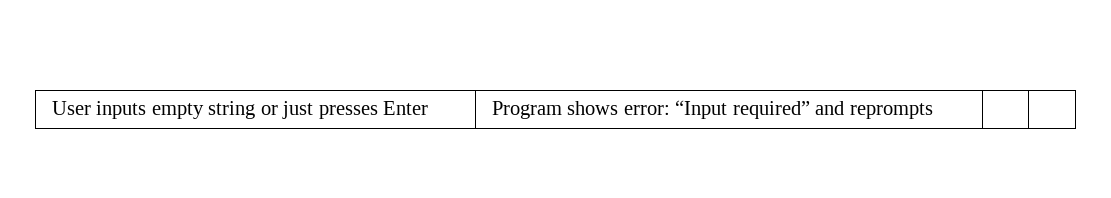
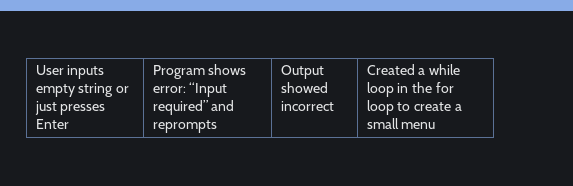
- User inputs empty string or just presses Enter | Program shows error: “Input required” and reprompts | |
+ User inputs empty string or just presses Enter | Program shows error: “Input required” and reprompts | Output showed incorrect | Created a while loop in the for loop to create a small menu

